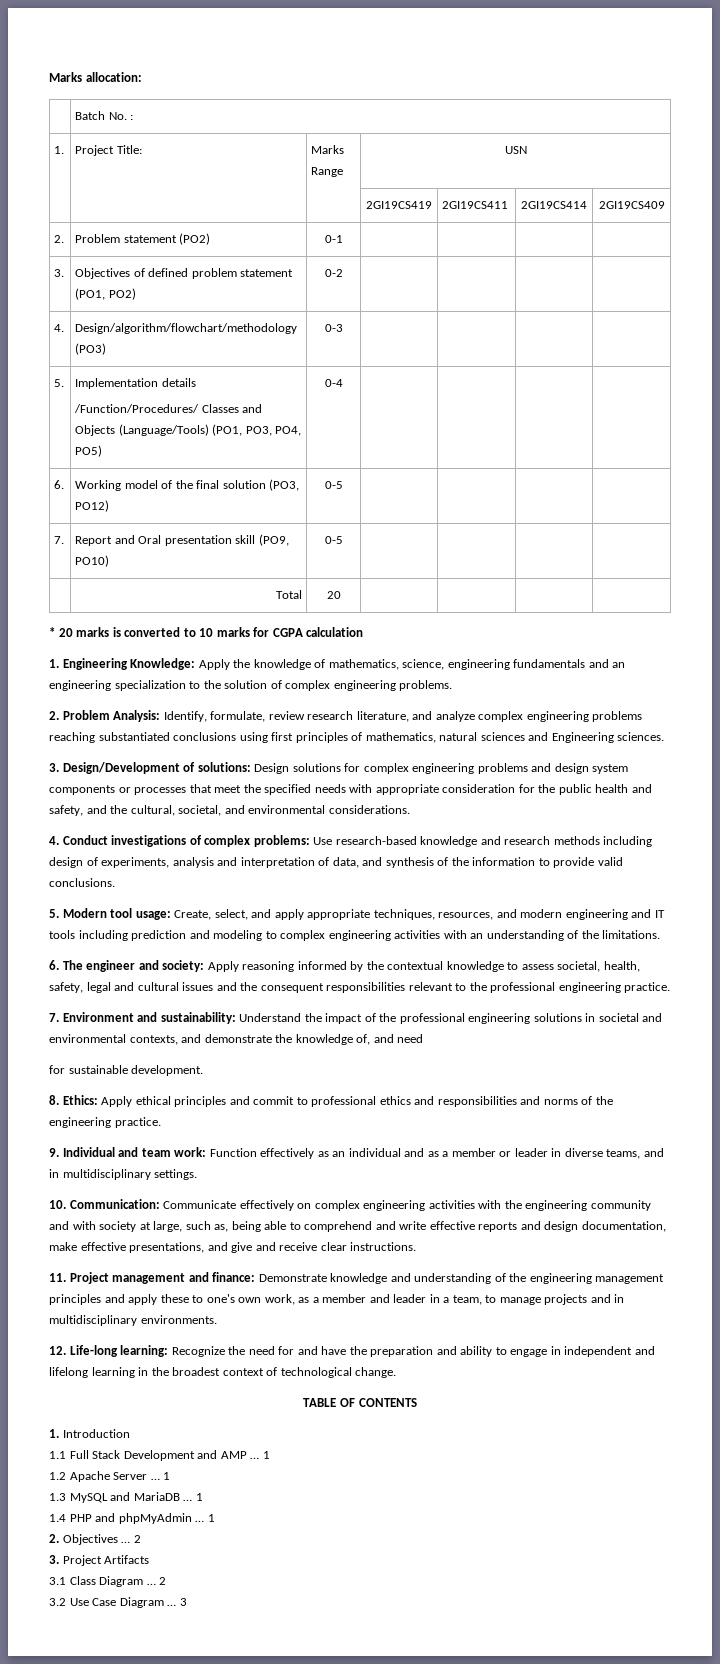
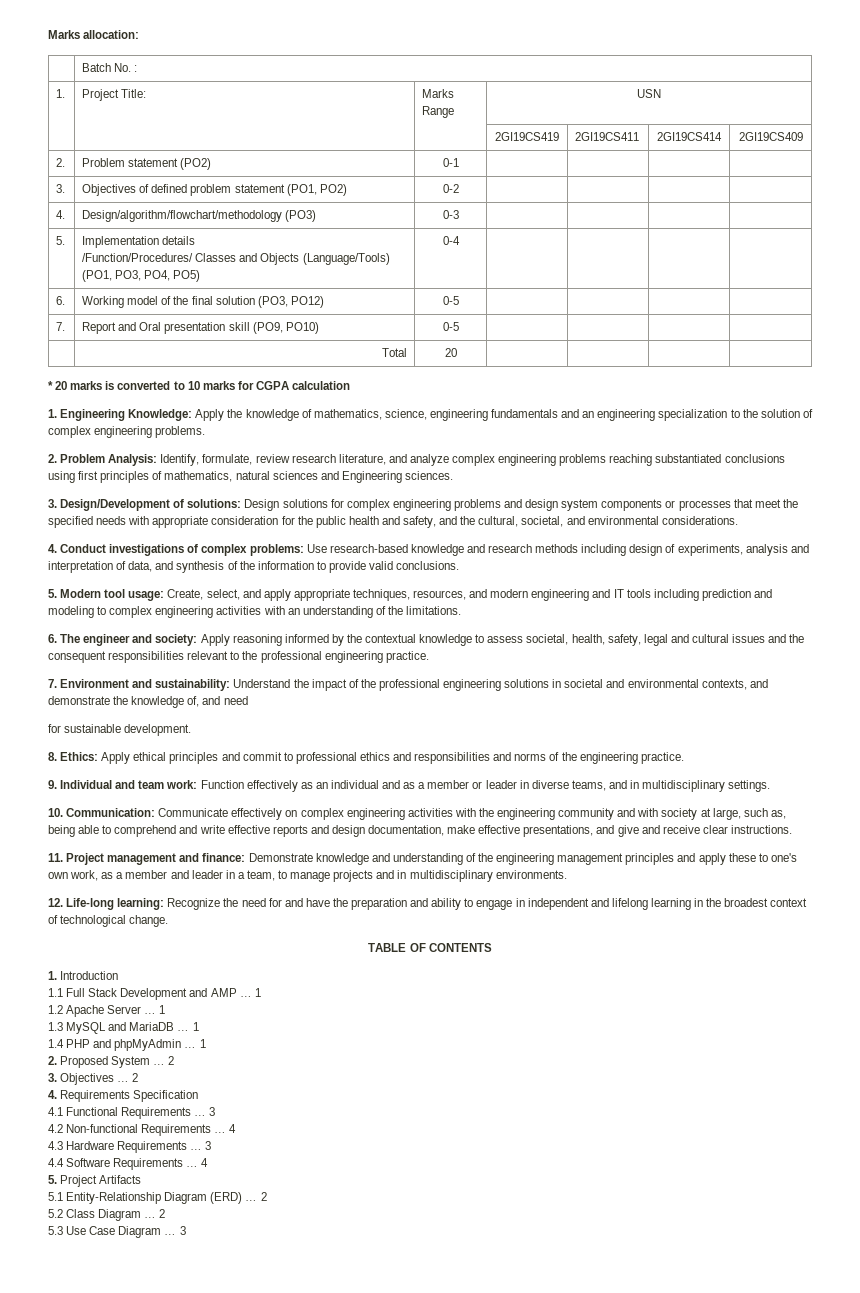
- 2. Objectives … 2
- 3. Project Artifacts
- 3.1 Class Diagram …
+ 2. Proposed System … 2
+ 3. Objectives … 2
+ 4. Requirements Specification
+ 4.1 Functional Requirements … 3
+ 4.2 Non-functional Requirements … 4
+ 4.3 Hardware Requirements … 3
+ 4.4 Software Requirements … 4
+ 5. Project Artifacts
+ 5.1 Entity-Relationship Diagram (ERD) … 2
+ 5.2 Class Diagram …
- 3.2 Use Case Diagram …
+ 5.3 Use Case Diagram …

